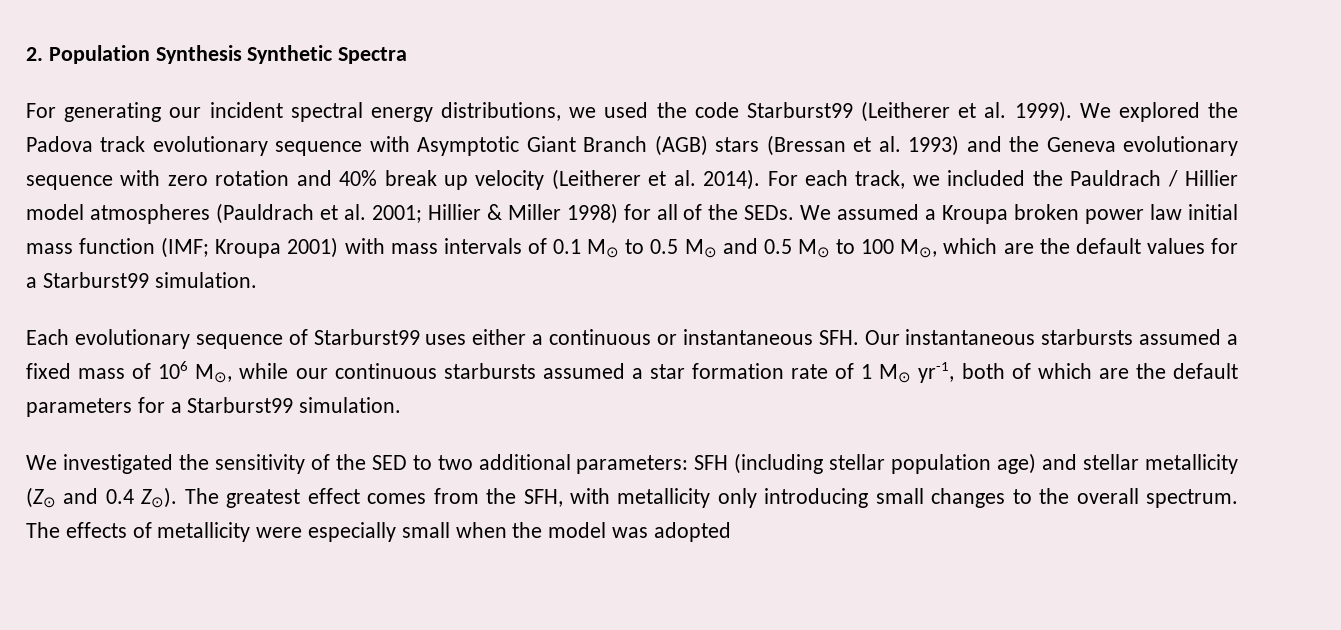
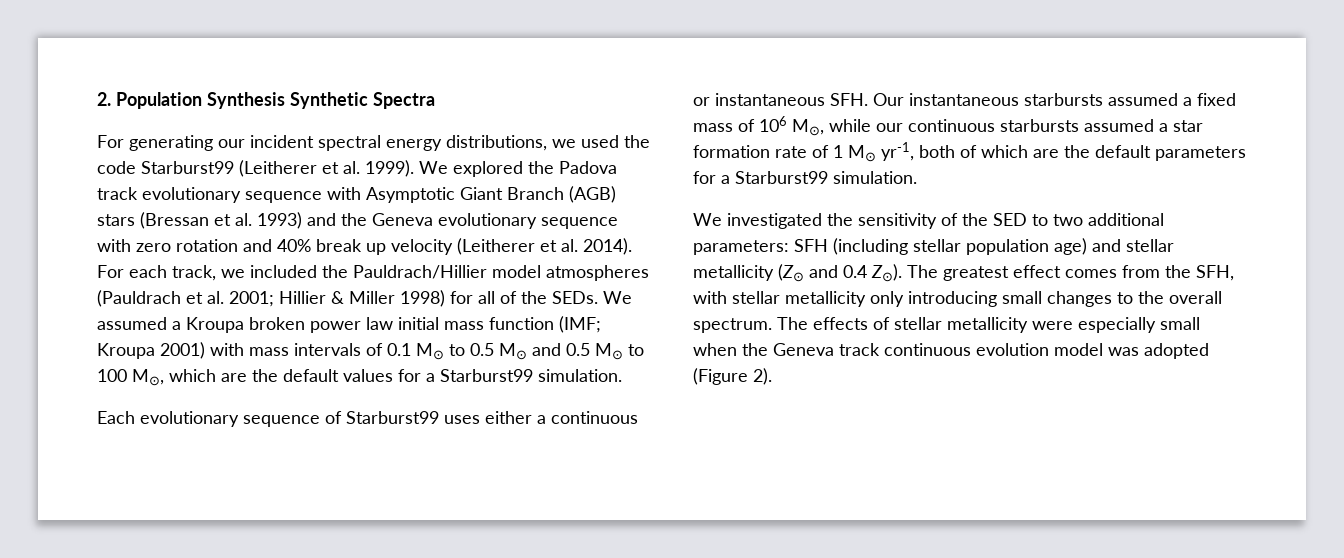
- For each track, we included the Pauldrach / Hillier model atmospheres (Pauldrach et al. 2001; Hillier & Miller 1998) for all of the SEDs.
+ For each track, we included the Pauldrach/Hillier model atmospheres (Pauldrach et al. 2001; Hillier & Miller 1998) for all of the SEDs.
- We investigated the sensitivity of the SED to two additional parameters: SFH (including stellar population age) and stellar metallicity (Z⊙ and 0.4 Z⊙). The greatest effect comes from the SFH, with metallicity only introducing small changes to the overall spectrum.
+ We investigated the sensitivity of the SED to two additional parameters: SFH (including stellar population age) and stellar metallicity (Z⊙ and 0.4 Z⊙). The greatest effect comes from the SFH, with stellar metallicity only introducing small changes to the overall spectrum.
- The effects of metallicity were especially small when the model was adopted
+ The effects of stellar metallicity were especially small when the Geneva track continuous evolution model was adopted (Figure 2).

